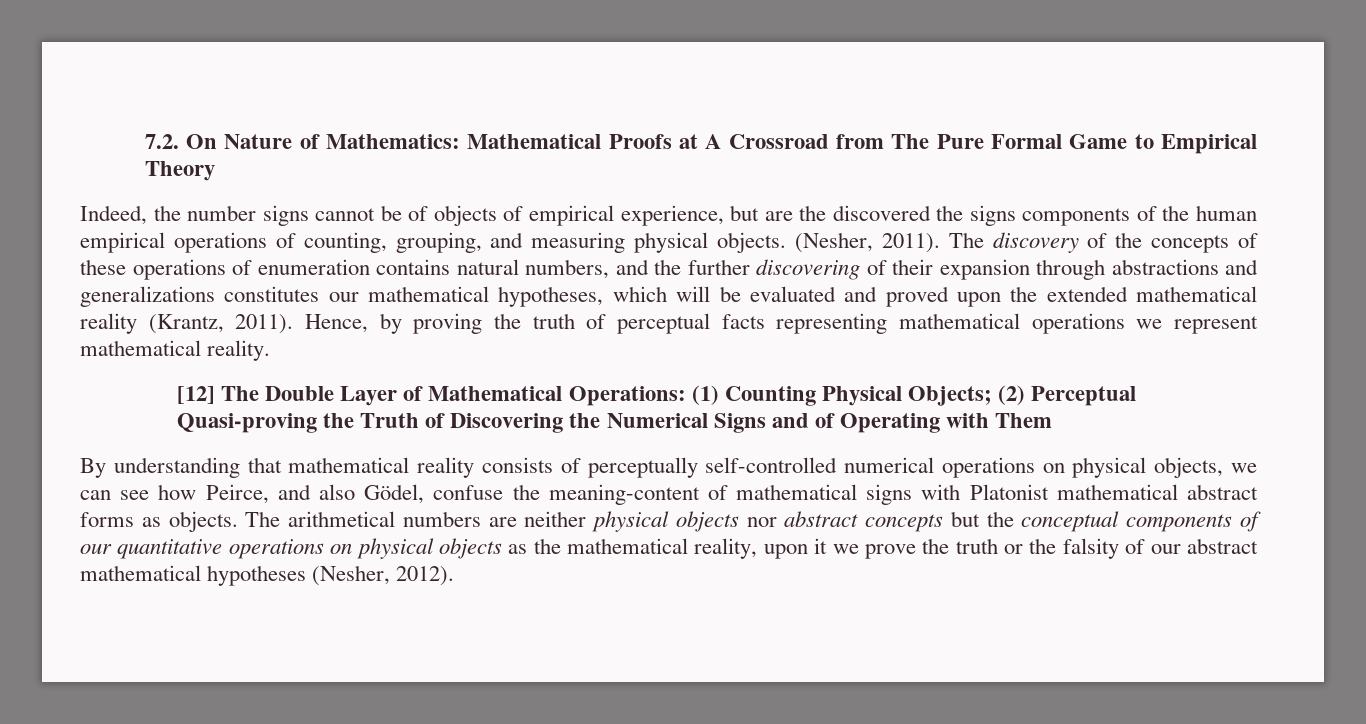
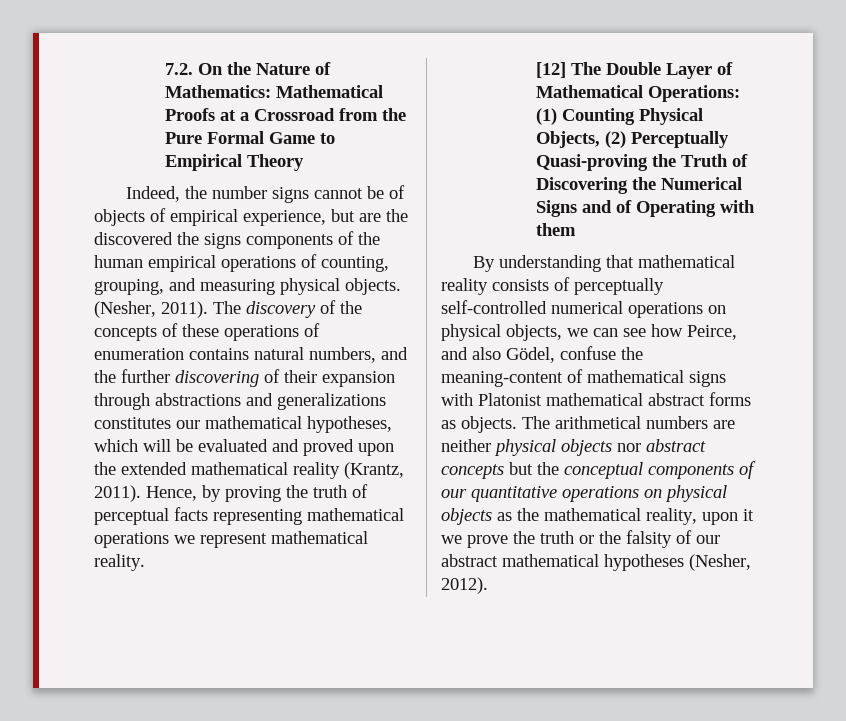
- 7.2. On Nature of Mathematics: Mathematical Proofs at A Crossroad from The Pure Formal Game to Empirical Theory
+ 7.2. On the Nature of Mathematics: Mathematical Proofs at a Crossroad from the Pure Formal Game to Empirical Theory
- [12] The Double Layer of Mathematical Operations: (1) Counting Physical Objects; (2) Perceptual Quasi-proving the Truth of Discovering the Numerical Signs and of Operating with Them
+ [12] The Double Layer of Mathematical Operations: (1) Counting Physical Objects, (2) Perceptually Quasi-proving the Truth of Discovering the Numerical Signs and of Operating with them

